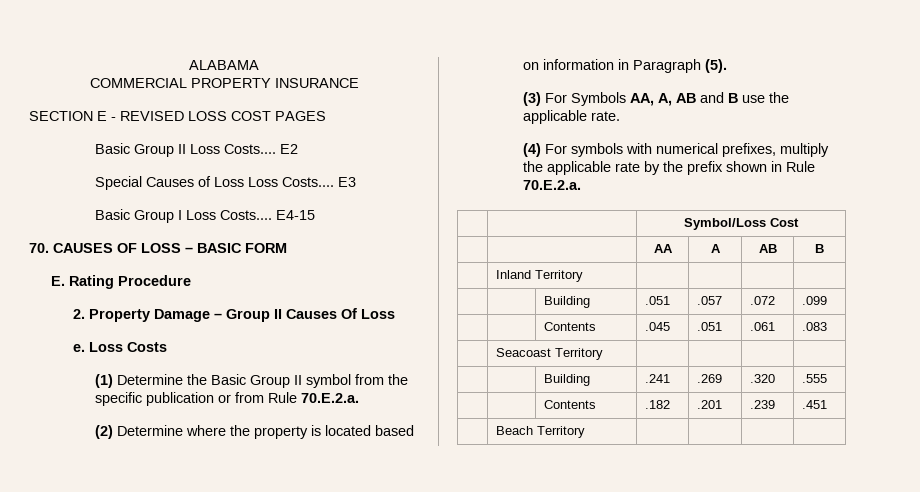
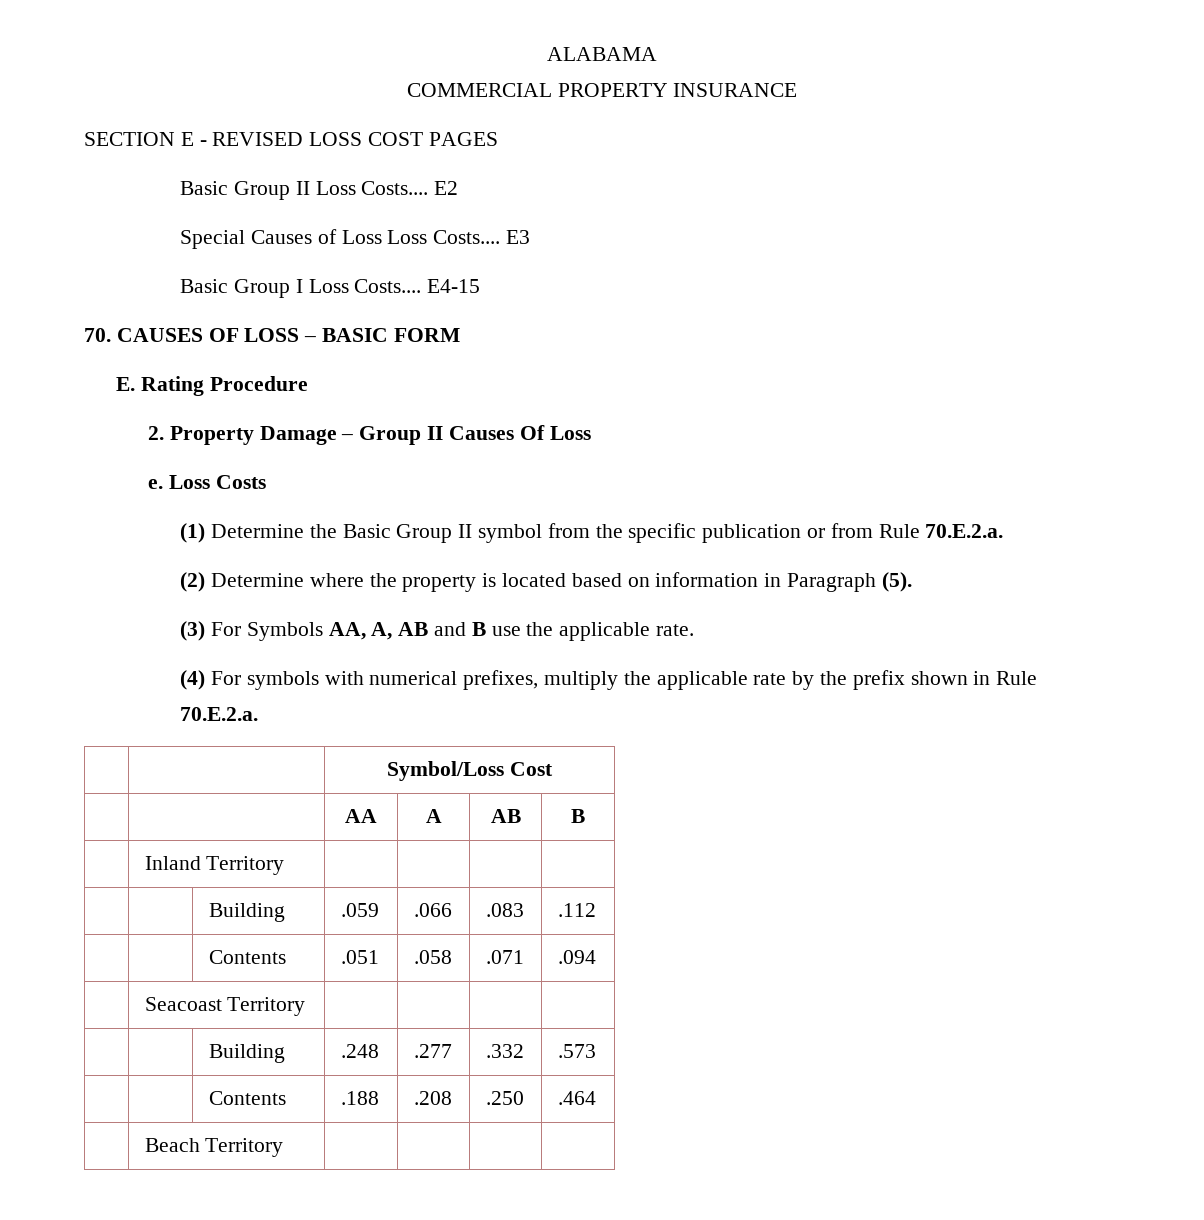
- | | Building | .051 | .057 | .072 | .099
- | | Contents | .045 | .051 | .061 | .083
+ | | Building | .059 | .066 | .083 | .112
+ | | Contents | .051 | .058 | .071 | .094
- | | Building | .241 | .269 | .320 | .555
- | | Contents | .182 | .201 | .239 | .451
+ | | Building | .248 | .277 | .332 | .573
+ | | Contents | .188 | .208 | .250 | .464

